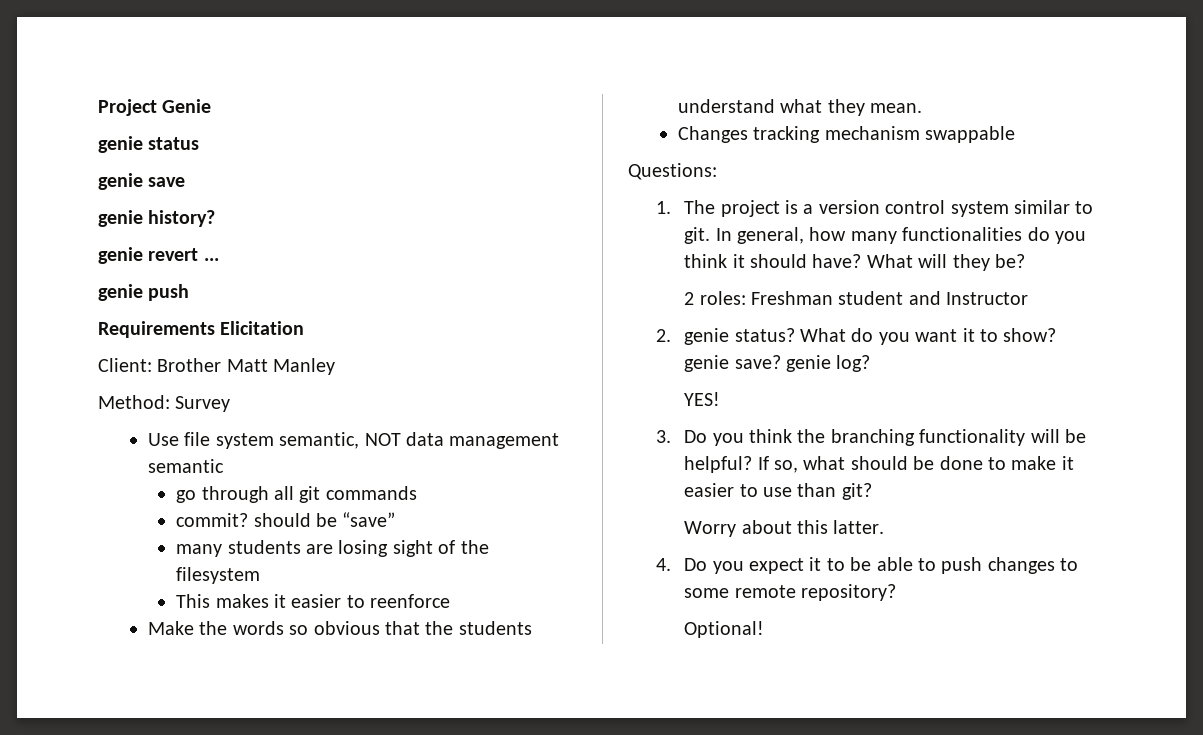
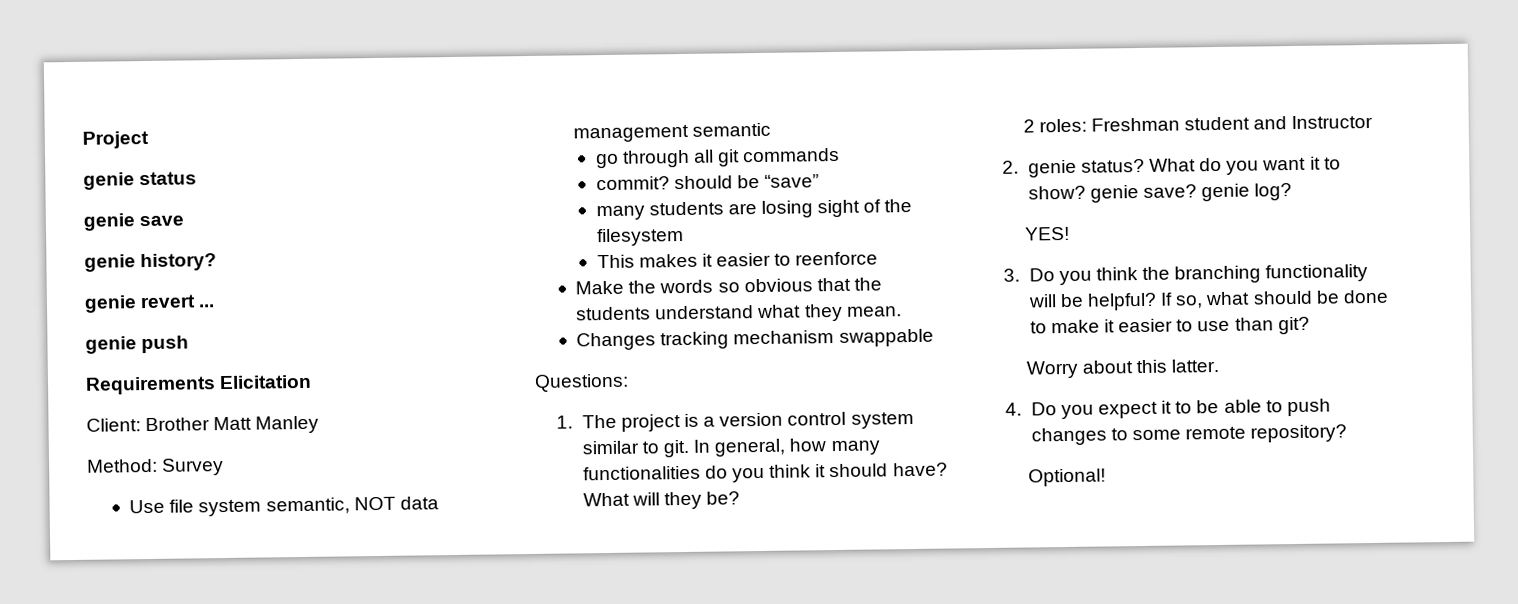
- Project Genie
+ Project

